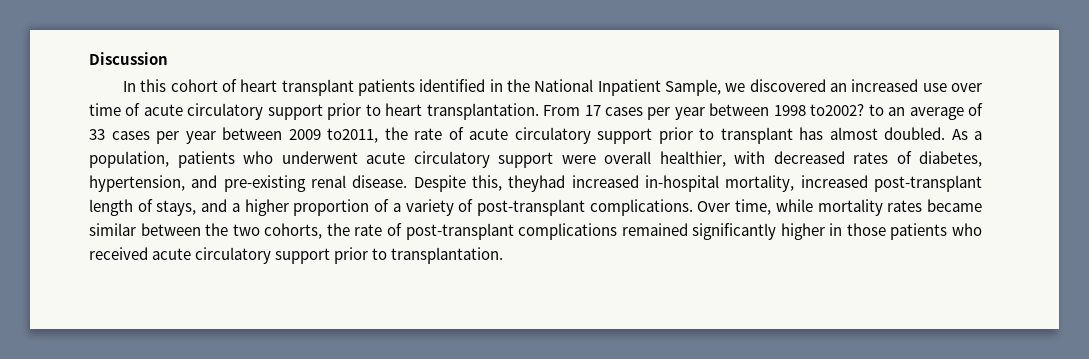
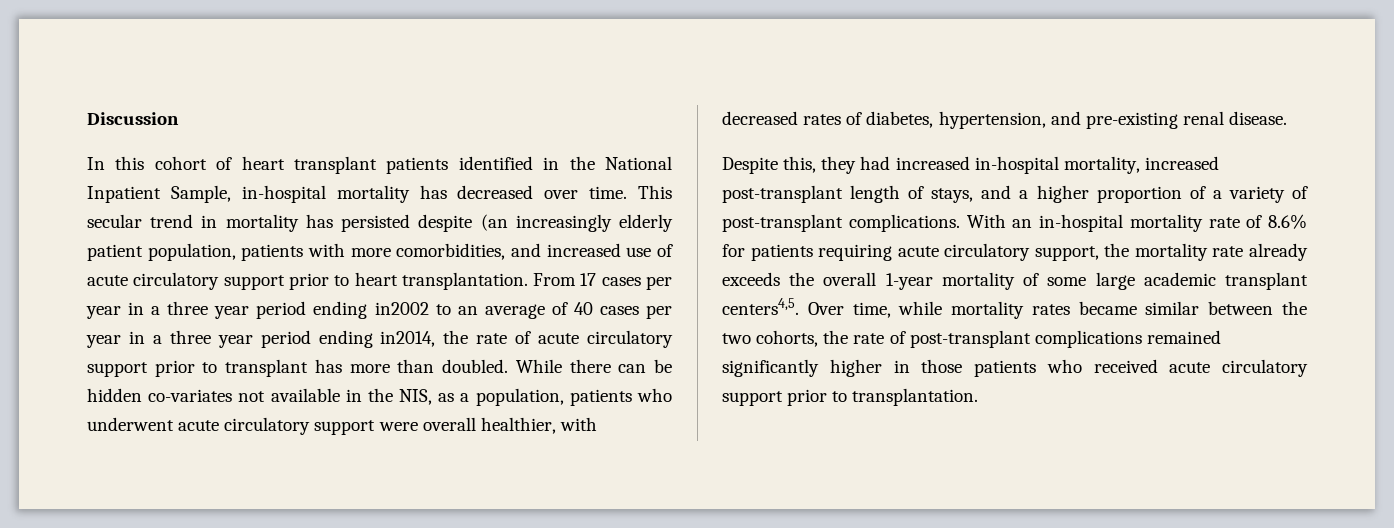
- In this cohort of heart transplant patients identified in the National Inpatient Sample, we discovered an increased use over time of acute circulatory support prior to heart transplantation.
+ In this cohort of heart transplant patients identified in the National Inpatient Sample, in-hospital mortality has decreased over time. This secular trend in mortality has persisted despite (an increasingly elderly patient population, patients with more comorbidities, and increased use of acute circulatory support prior to heart transplantation.
- From 17 cases per year between 1998 to2002? to an average of 33 cases per year between 2009 to2011, the rate of acute circulatory support prior to transplant has almost doubled. As a population, patients who underwent acute circulatory support were overall healthier, with decreased rates of diabetes, hypertension, and pre-existing renal disease. Despite this, theyhad increased in-hospital mortality, increased post-transplant length of stays, and a higher proportion of a variety of post-transplant complications.
+ From 17 cases per year in a three year period ending in2002 to an average of 40 cases per year in a three year period ending in2014, the rate of acute circulatory support prior to transplant has more than doubled. While there can be hidden co-variates not available in the NIS, as a population, patients who underwent acute circulatory support were overall healthier, with decreased rates of diabetes, hypertension, and pre-existing renal disease.
+ Despite this, they had increased in-hospital mortality, increased post-transplant length of stays, and a higher proportion of a variety of post-transplant complications.
+ With an in-hospital mortality rate of 8.6% for patients requiring acute circulatory support, the mortality rate already exceeds the overall 1-year mortality of some large academic transplant centers4,5.

